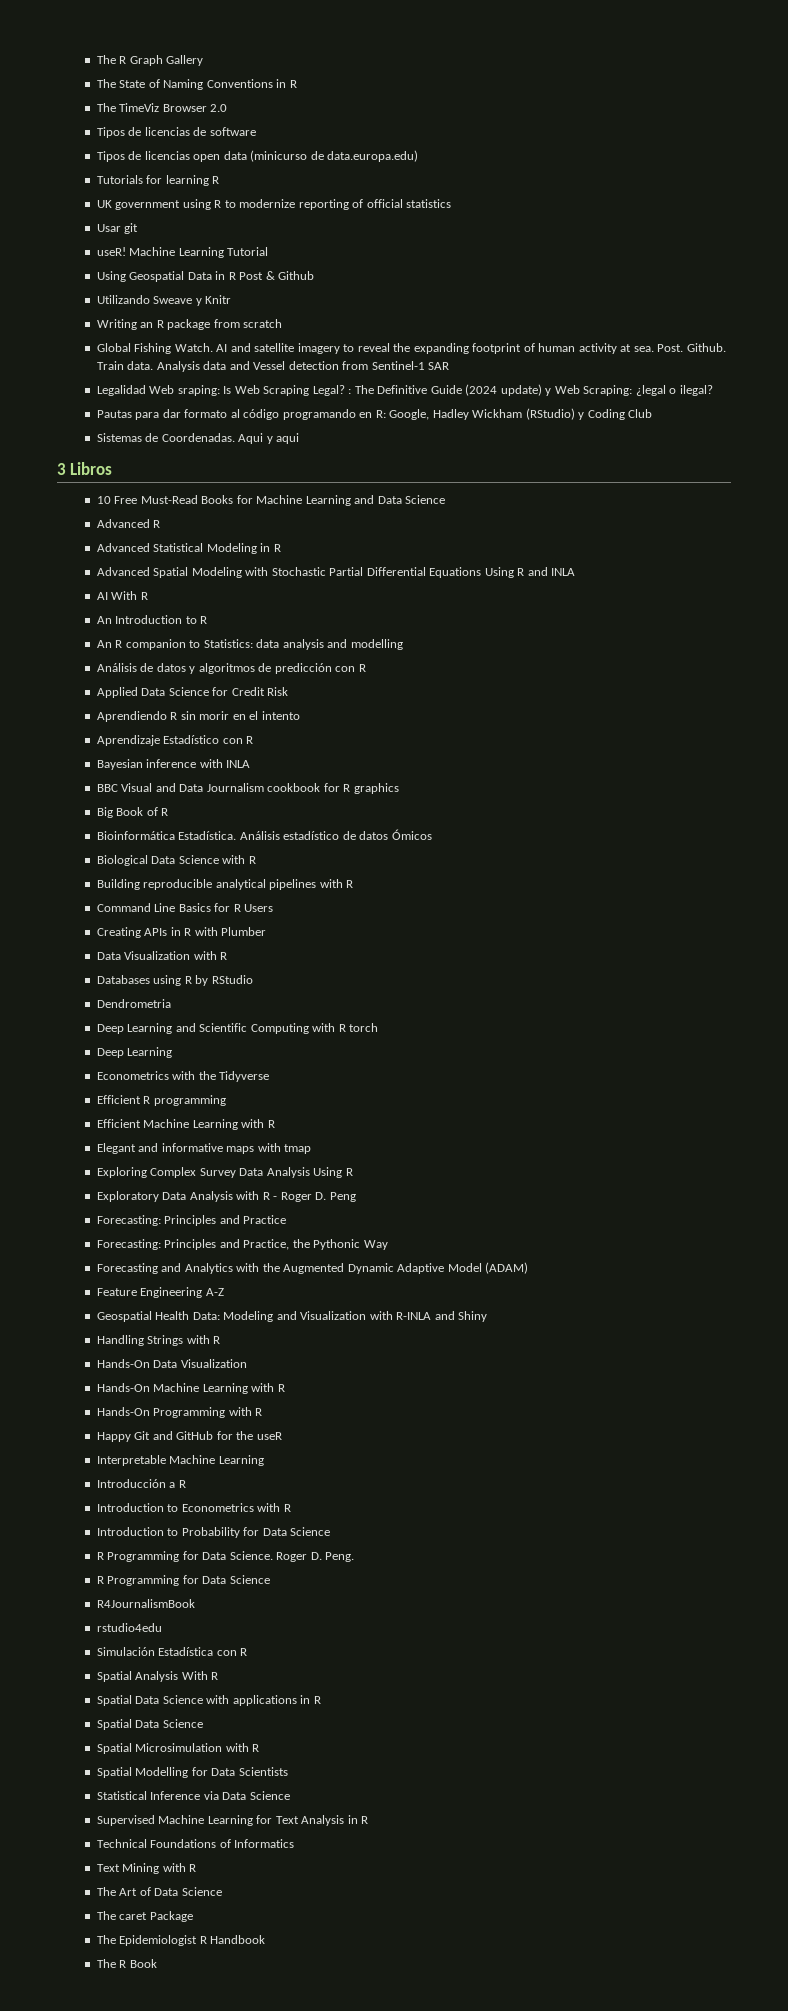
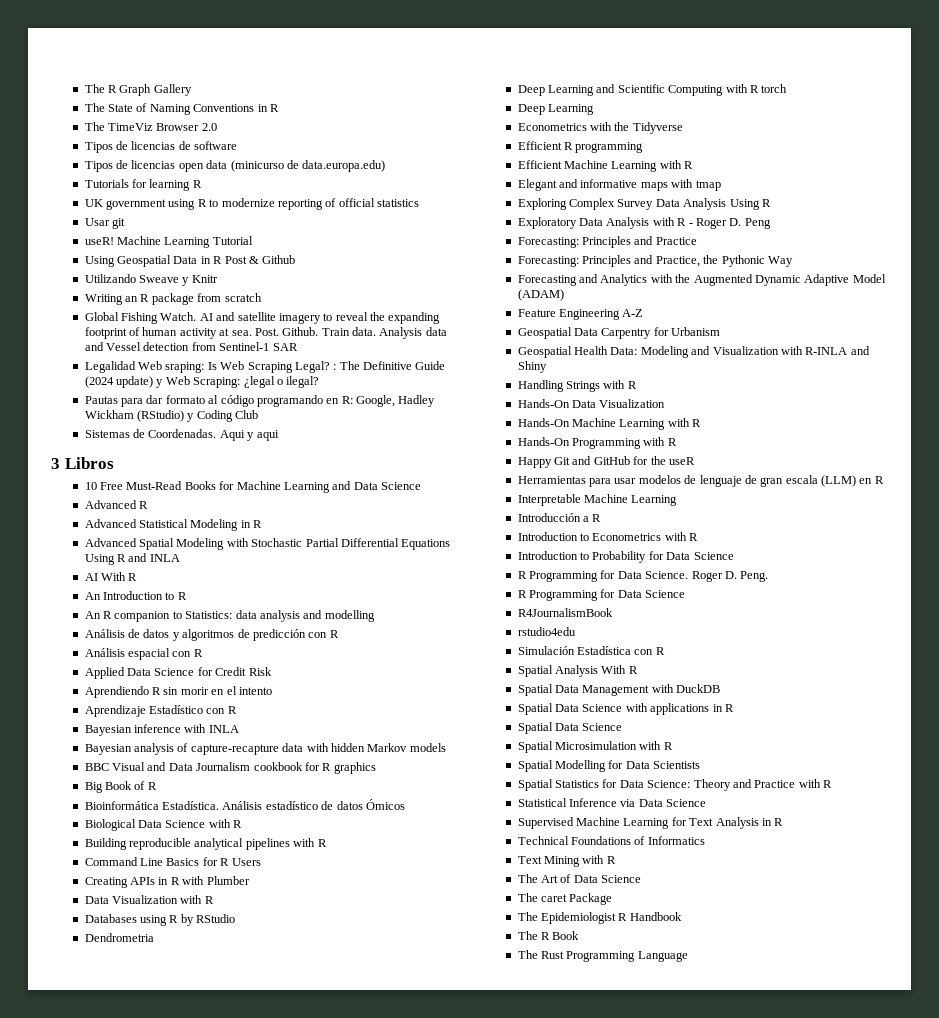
+ Análisis espacial con R
+ Bayesian analysis of capture-recapture data with hidden Markov models
+ Geospatial Data Carpentry for Urbanism
+ Herramientas para usar modelos de lenguaje de gran escala (LLM) en R
+ Spatial Data Management with DuckDB
+ Spatial Statistics for Data Science: Theory and Practice with R
+ The Rust Programming Language

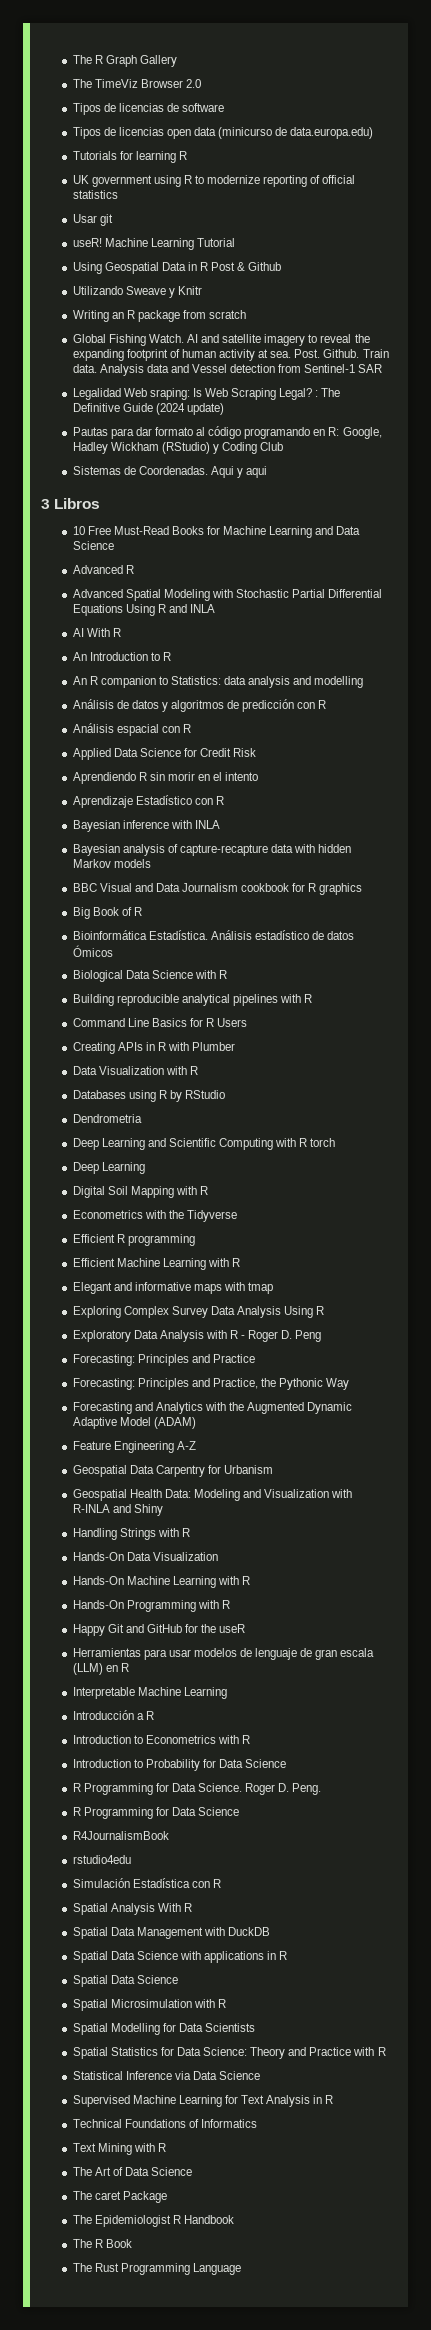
- The State of Naming Conventions in R
- Legalidad Web sraping: Is Web Scraping Legal? : The Definitive Guide (2024 update) y Web Scraping: ¿legal o ilegal?
+ Legalidad Web sraping: Is Web Scraping Legal? : The Definitive Guide (2024 update)
- Advanced Statistical Modeling in R
+ Digital Soil Mapping with R

